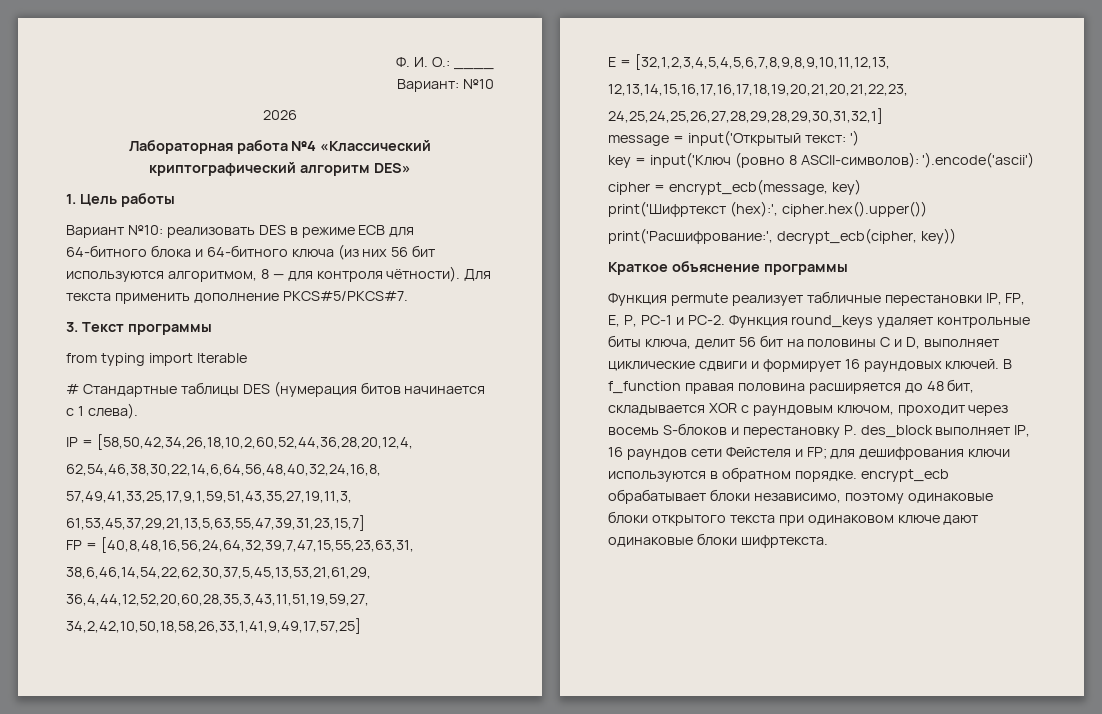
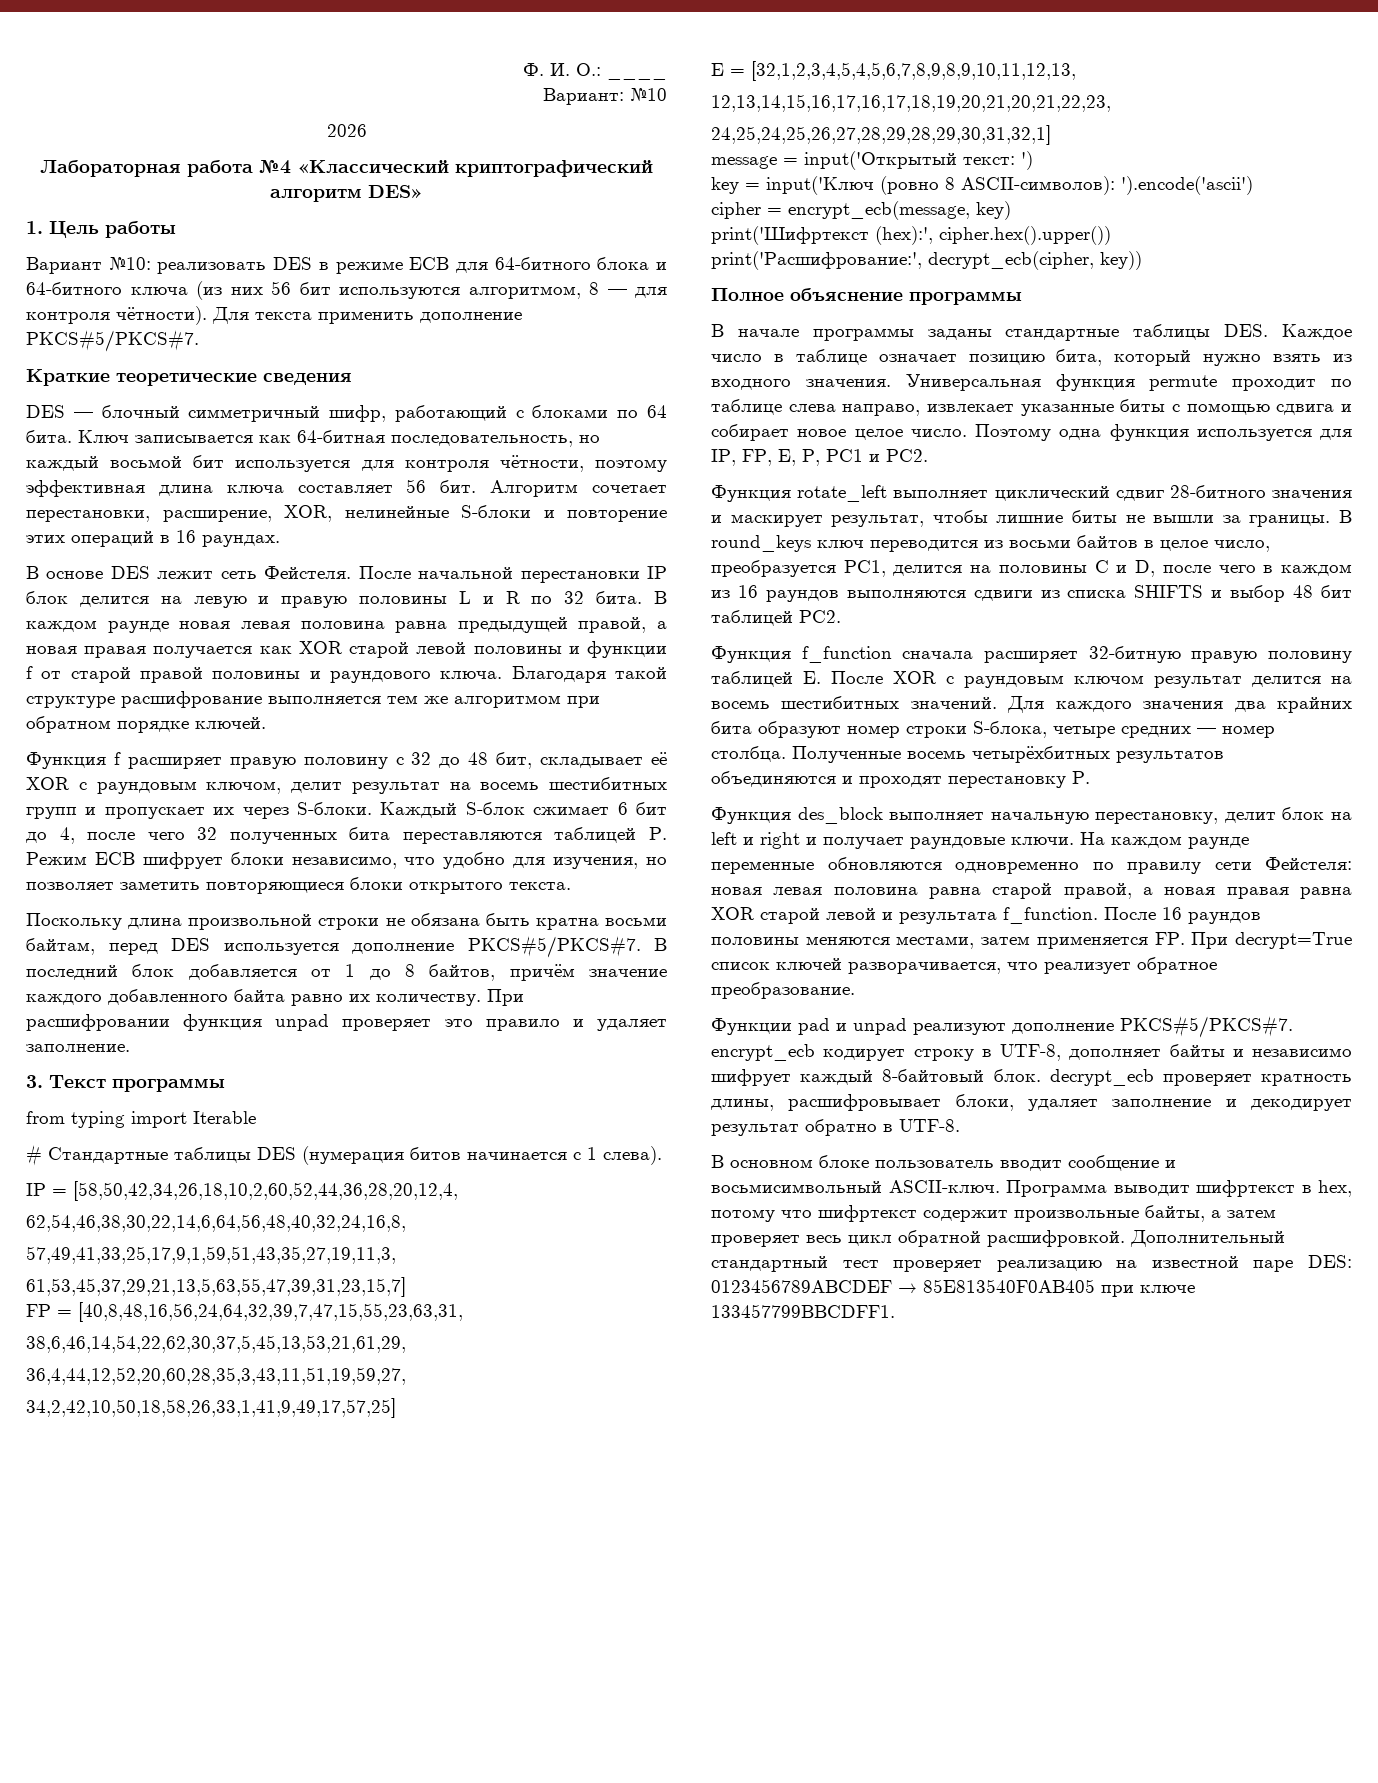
+ Краткие теоретические сведения
+ DES — блочный симметричный шифр, работающий с блоками по 64 бита. Ключ записывается как 64-битная последовательность, но каждый восьмой бит используется для контроля чётности, поэтому эффективная длина ключа составляет 56 бит. Алгоритм сочетает перестановки, расширение, XOR, нелинейные S-блоки и повторение этих операций в 16 раундах.
+ В основе DES лежит сеть Фейстеля. После начальной перестановки IP блок делится на левую и правую половины L и R по 32 бита. В каждом раунде новая левая половина равна предыдущей правой, а новая правая получается как XOR старой левой половины и функции f от старой правой половины и раундового ключа. Благодаря такой структуре расшифрование выполняется тем же алгоритмом при обратном порядке ключей.
+ Функция f расширяет правую половину с 32 до 48 бит, складывает её XOR с раундовым ключом, делит результат на восемь шестибитных групп и пропускает их через S-блоки. Каждый S-блок сжимает 6 бит до 4, после чего 32 полученных бита переставляются таблицей P. Режим ECB шифрует блоки независимо, что удобно для изучения, но позволяет заметить повторяющиеся блоки открытого текста.
+ Поскольку длина произвольной строки не обязана быть кратна восьми байтам, перед DES используется дополнение PKCS#5/PKCS#7. В последний блок добавляется от 1 до 8 байтов, причём значение каждого добавленного байта равно их количеству. При расшифровании функция unpad проверяет это правило и удаляет заполнение.
- Краткое объяснение программы
+ Полное объяснение программы
- Функция permute реализует табличные перестановки IP, FP, E, P, PC-1 и PC-2. Функция round_keys удаляет контрольные биты ключа, делит 56 бит на половины C и D, выполняет циклические сдвиги и формирует 16 раундовых ключей. В f_function правая половина расширяется до 48 бит, складывается XOR с раундовым ключом, проходит через восемь S-блоков и перестановку P. des_block выполняет IP, 16 раундов сети Фейстеля и FP; для дешифрования ключи используются в обратном порядке. encrypt_ecb обрабатывает блоки независимо, поэтому одинаковые блоки открытого текста при одинаковом ключе дают одинаковые блоки шифртекста.
+ В начале программы заданы стандартные таблицы DES. Каждое число в таблице означает позицию бита, который нужно взять из входного значения. Универсальная функция permute проходит по таблице слева направо, извлекает указанные биты с помощью сдвига и собирает новое целое число. Поэтому одна функция используется для IP, FP, E, P, PC1 и PC2.
+ Функция rotate_left выполняет циклический сдвиг 28-битного значения и маскирует результат, чтобы лишние биты не вышли за границы. В round_keys ключ переводится из восьми байтов в целое число, преобразуется PC1, делится на половины C и D, после чего в каждом из 16 раундов выполняются сдвиги из списка SHIFTS и выбор 48 бит таблицей PC2.
+ Функция f_function сначала расширяет 32-битную правую половину таблицей E. После XOR с раундовым ключом результат делится на восемь шестибитных значений. Для каждого значения два крайних бита образуют номер строки S-блока, четыре средних — номер столбца. Полученные восемь четырёхбитных результатов объединяются и проходят перестановку P.
+ Функция des_block выполняет начальную перестановку, делит блок на left и right и получает раундовые ключи. На каждом раунде переменные обновляются одновременно по правилу сети Фейстеля: новая левая половина равна старой правой, а новая правая равна XOR старой левой и результата f_function. После 16 раундов половины меняются местами, затем применяется FP. При decrypt=True список ключей разворачивается, что реализует обратное преобразование.
+ Функции pad и unpad реализуют дополнение PKCS#5/PKCS#7. encrypt_ecb кодирует строку в UTF-8, дополняет байты и независимо шифрует каждый 8-байтовый блок. decrypt_ecb проверяет кратность длины, расшифровывает блоки, удаляет заполнение и декодирует результат обратно в UTF-8.
+ В основном блоке пользователь вводит сообщение и восьмисимвольный ASCII-ключ. Программа выводит шифртекст в hex, потому что шифртекст содержит произвольные байты, а затем проверяет весь цикл обратной расшифровкой. Дополнительный стандартный тест проверяет реализацию на известной паре DES: 0123456789ABCDEF → 85E813540F0AB405 при ключе 133457799BBCDFF1.

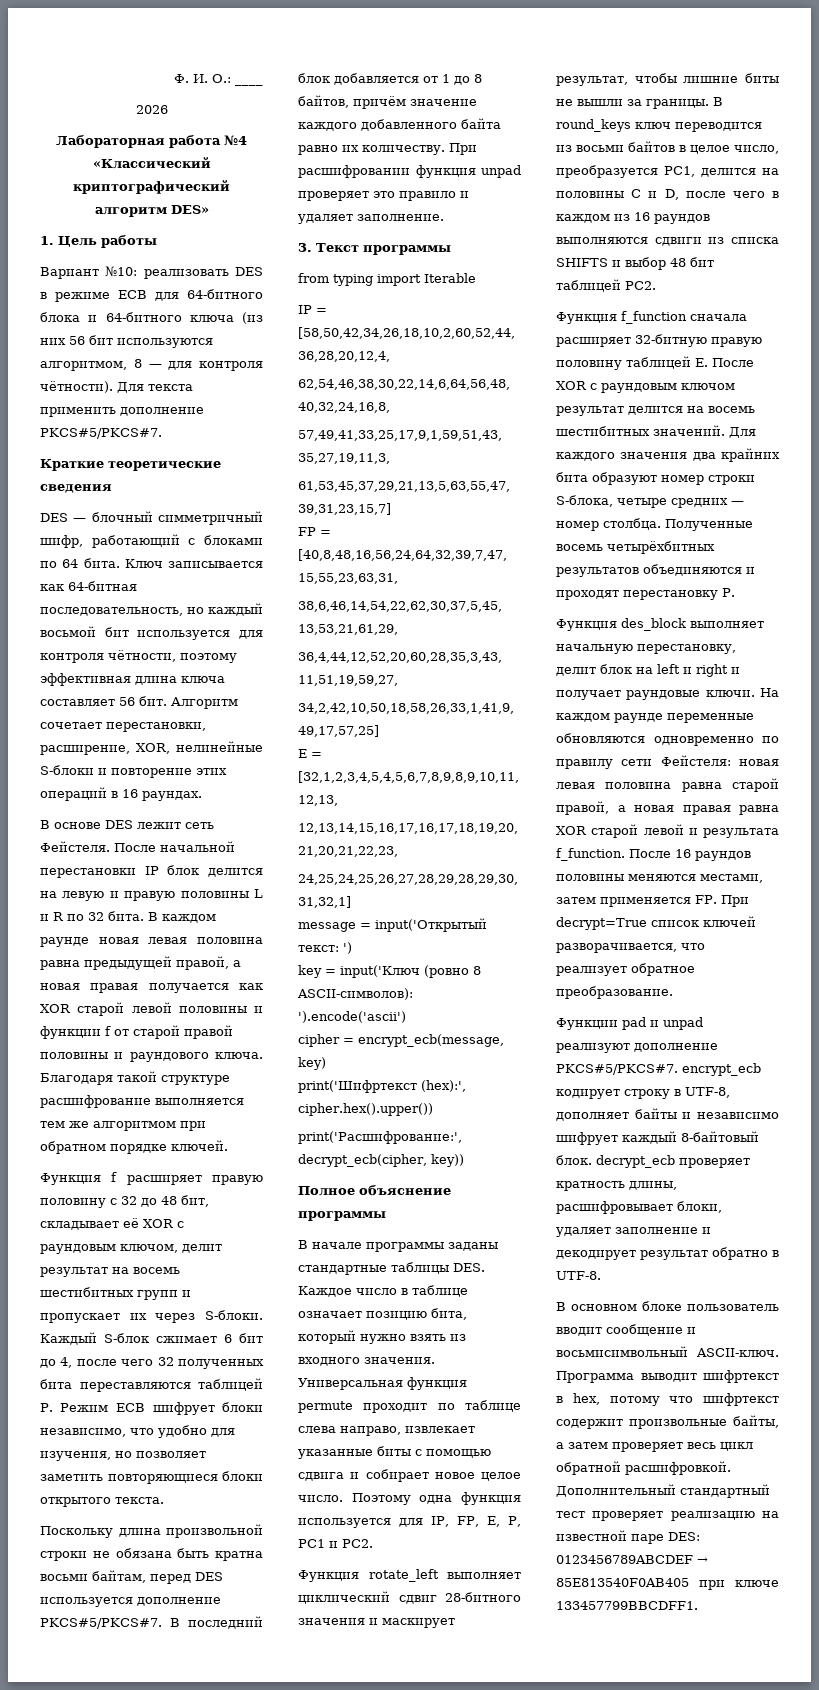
- Вариант: №10
- # Стандартные таблицы DES (нумерация битов начинается с 1 слева).

